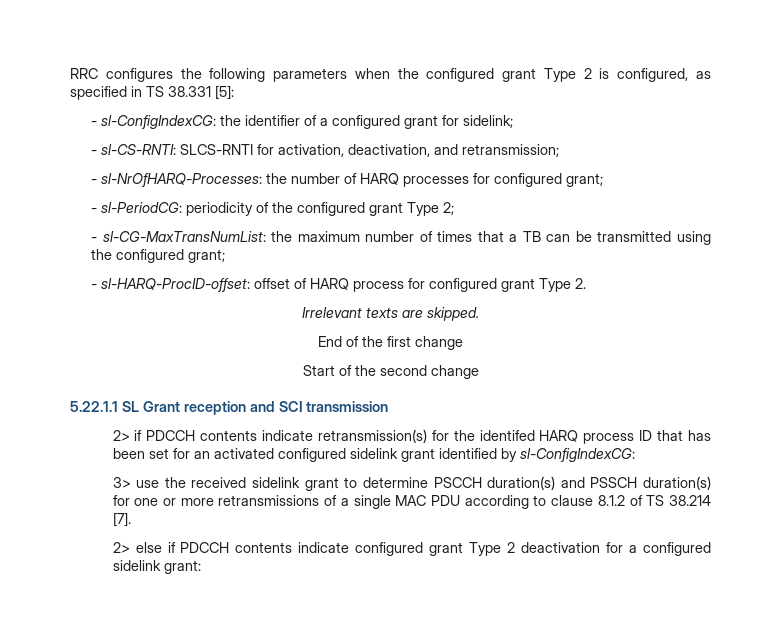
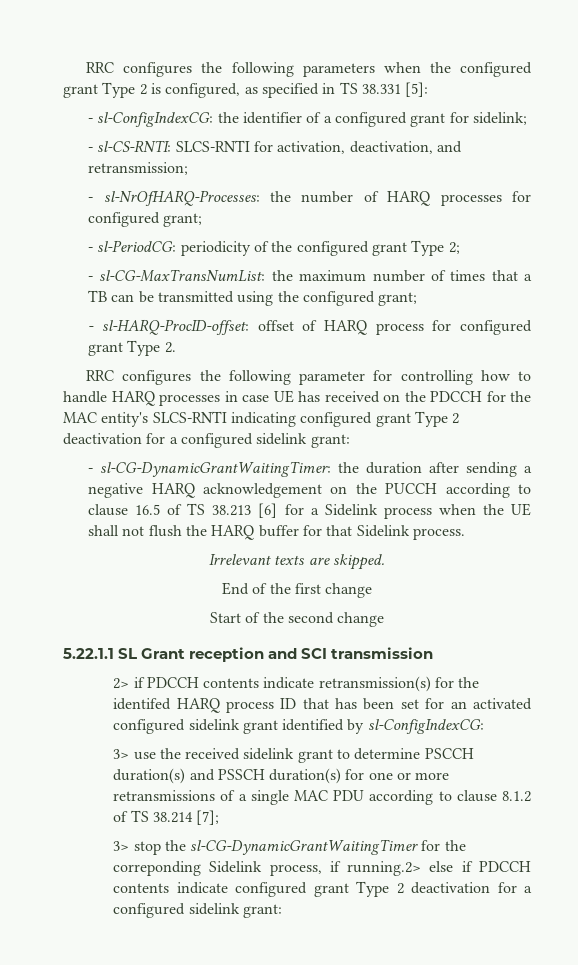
+ RRC configures the following parameter for controlling how to handle HARQ processes in case UE has received on the PDCCH for the MAC entity's SLCS-RNTI indicating configured grant Type 2 deactivation for a configured sidelink grant:
+ - sl-CG-DynamicGrantWaitingTimer: the duration after sending a negative HARQ acknowledgement on the PUCCH according to clause 16.5 of TS 38.213 [6] for a Sidelink process when the UE shall not flush the HARQ buffer for that Sidelink process.
- 3> use the received sidelink grant to determine PSCCH duration(s) and PSSCH duration(s) for one or more retransmissions of a single MAC PDU according to clause 8.1.2 of TS 38.214 [7].
- 2> else if PDCCH contents indicate configured grant Type 2 deactivation for a configured sidelink grant:
+ 3> use the received sidelink grant to determine PSCCH duration(s) and PSSCH duration(s) for one or more retransmissions of a single MAC PDU according to clause 8.1.2 of TS 38.214 [7];
+ 3> stop the sl-CG-DynamicGrantWaitingTimer for the correponding Sidelink process, if running.2> else if PDCCH contents indicate configured grant Type 2 deactivation for a configured sidelink grant:

